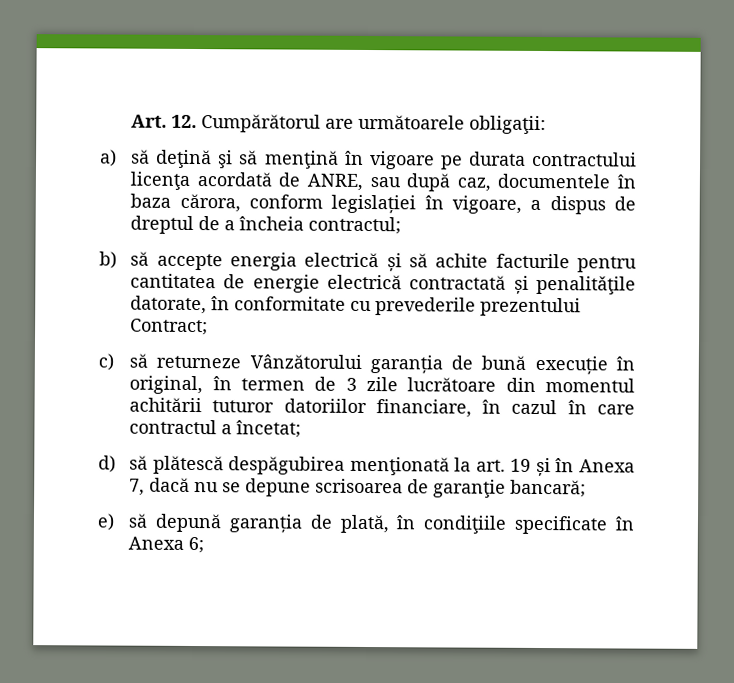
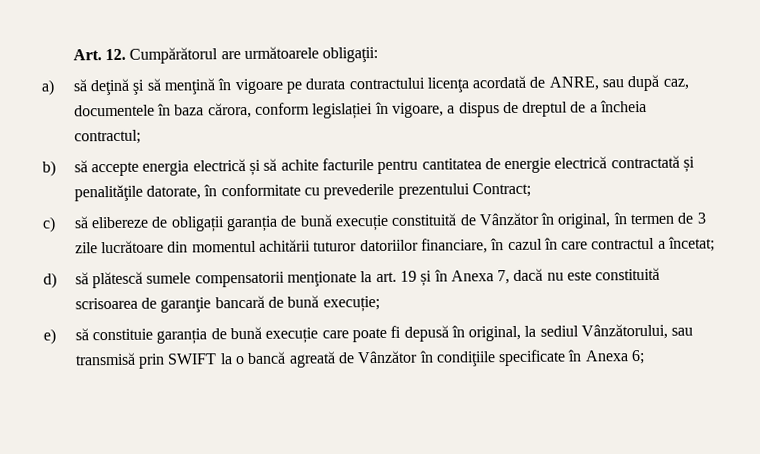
- c) să returneze Vânzătorului garanția de bună execuție în original, în termen de 3 zile lucrătoare din momentul achitării tuturor datoriilor financiare, în cazul în care contractul a încetat;
+ c) să elibereze de obligații garanția de bună execuție constituită de Vânzător în original, în termen de 3 zile lucrătoare din momentul achitării tuturor datoriilor financiare, în cazul în care contractul a încetat;
- d) să plătescă despăgubirea menţionată la art. 19 și în Anexa 7, dacă nu se depune scrisoarea de garanţie bancară;
+ d) să plătescă sumele compensatorii menţionate la art. 19 și în Anexa 7, dacă nu este constituită scrisoarea de garanţie bancară de bună execuție;
- e) să depună garanția de plată, în condiţiile specificate în Anexa 6;
+ e) să constituie garanția de bună execuție care poate fi depusă în original, la sediul Vânzătorului, sau transmisă prin SWIFT la o bancă agreată de Vânzător în condiţiile specificate în Anexa 6;

